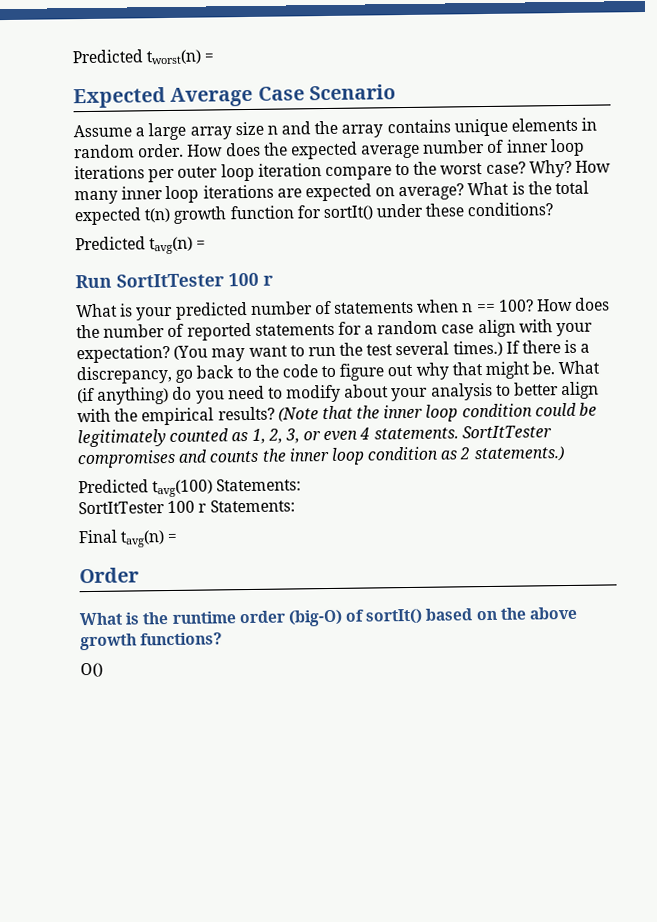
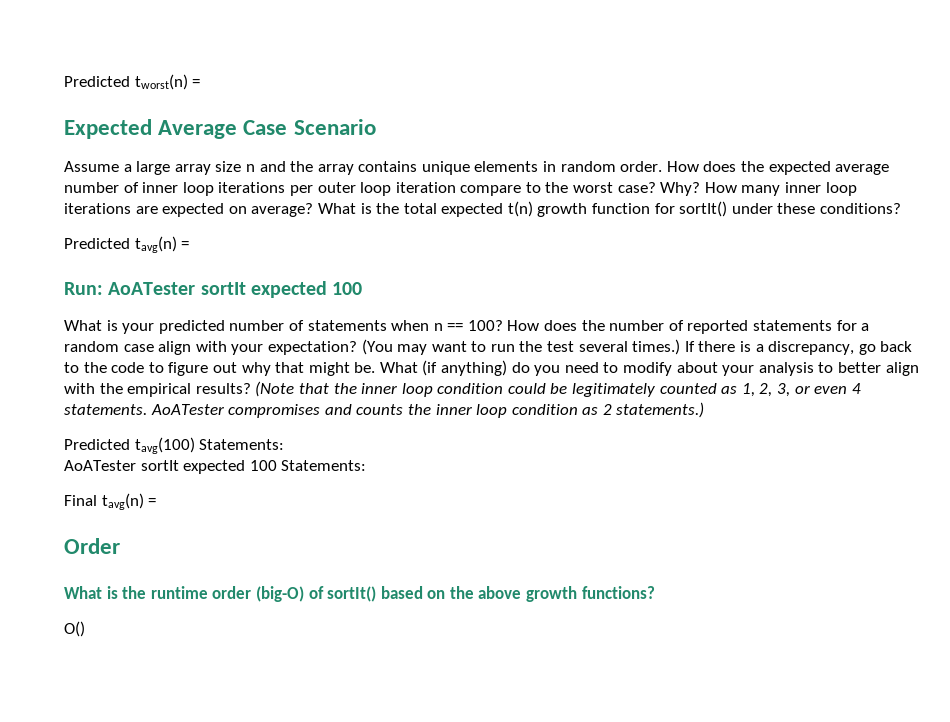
- Run SortItTester 100 r
+ Run: AoATester sortIt expected 100
- SortItTester compromises and counts the inner loop condition as 2 statements.)
+ AoATester compromises and counts the inner loop condition as 2 statements.)
- SortItTester 100 r Statements:
+ AoATester sortIt expected 100 Statements:

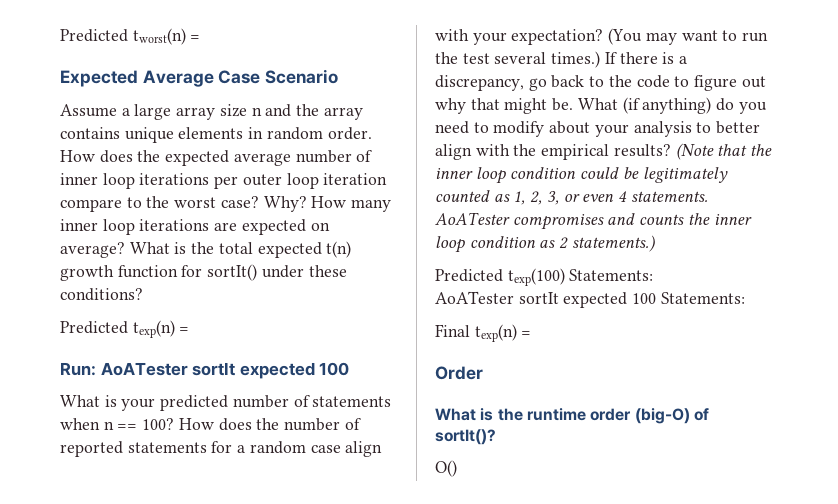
- Predicted tavg(n) =
+ Predicted texp(n) =
- Predicted tavg(100) Statements:
+ Predicted texp(100) Statements:
- Final tavg(n) =
+ Final texp(n) =
- What is the runtime order (big-O) of sortIt() based on the above growth functions?
+ What is the runtime order (big-O) of sortIt()?

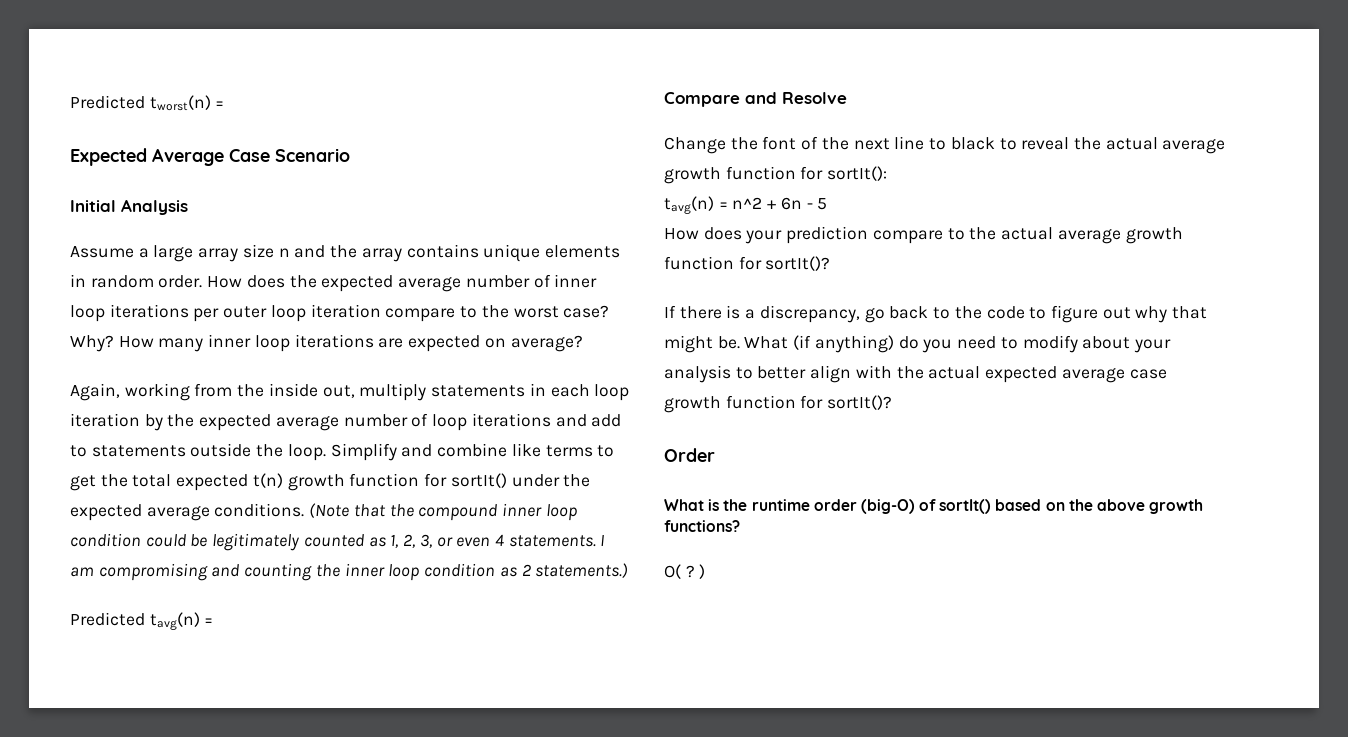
+ Initial Analysis
- How many inner loop iterations are expected on average? What is the total expected t(n) growth function for sortIt() under these conditions?
- Predicted texp(n) =
- Run: AoATester sortIt expected 100
- What is your predicted number of statements when n == 100? How does the number of reported statements for a random case align with your expectation? (You may want to run the test several times.) If there is a discrepancy, go back to the code to figure out why that might be.
+ How many inner loop iterations are expected on average?
+ Again, working from the inside out, multiply statements in each loop iteration by the expected average number of loop iterations and add to statements outside the loop. Simplify and combine like terms to get the total expected t(n) growth function for sortIt() under the expected average conditions. (Note that the compound inner loop condition could be legitimately counted as 1, 2, 3, or even 4 statements. I am compromising and counting the inner loop condition as 2 statements.)
+ Predicted tavg(n) =
+ Compare and Resolve
+ Change the font of the next line to black to reveal the actual average growth function for sortIt():
+ tavg(n) = n^2 + 6n - 5
+ How does your prediction compare to the actual average growth function for sortIt()?
+ If there is a discrepancy, go back to the code to figure out why that might be.
- What (if anything) do you need to modify about your analysis to better align with the empirical results? (Note that the inner loop condition could be legitimately counted as 1, 2, 3, or even 4 statements. AoATester compromises and counts the inner loop condition as 2 statements.)
- Predicted texp(100) Statements:
- AoATester sortIt expected 100 Statements:
- Final texp(n) =
+ What (if anything) do you need to modify about your analysis to better align with the actual expected average case growth function for sortIt()?
- What is the runtime order (big-O) of sortIt()?
- O()
+ What is the runtime order (big-O) of sortIt() based on the above growth functions?
+ O( ? )

